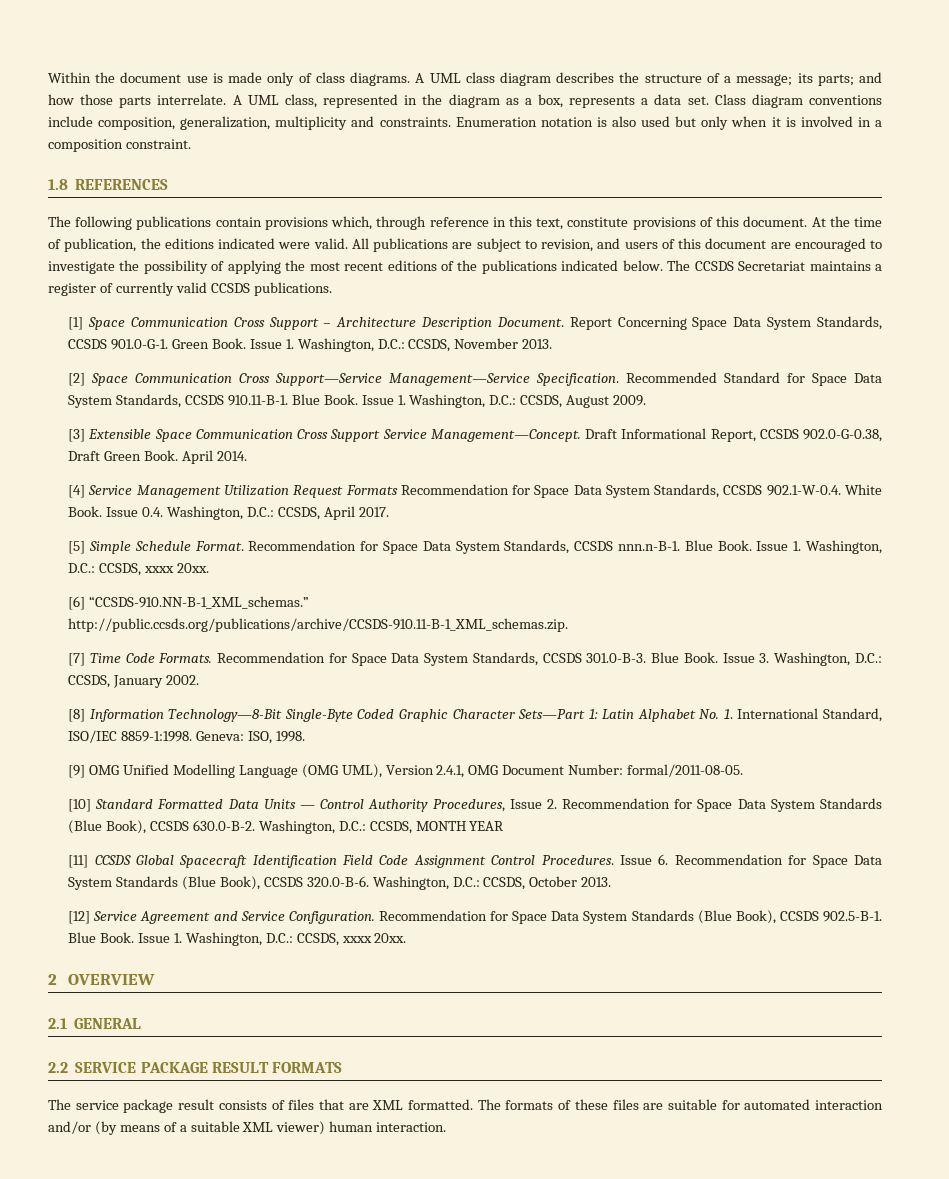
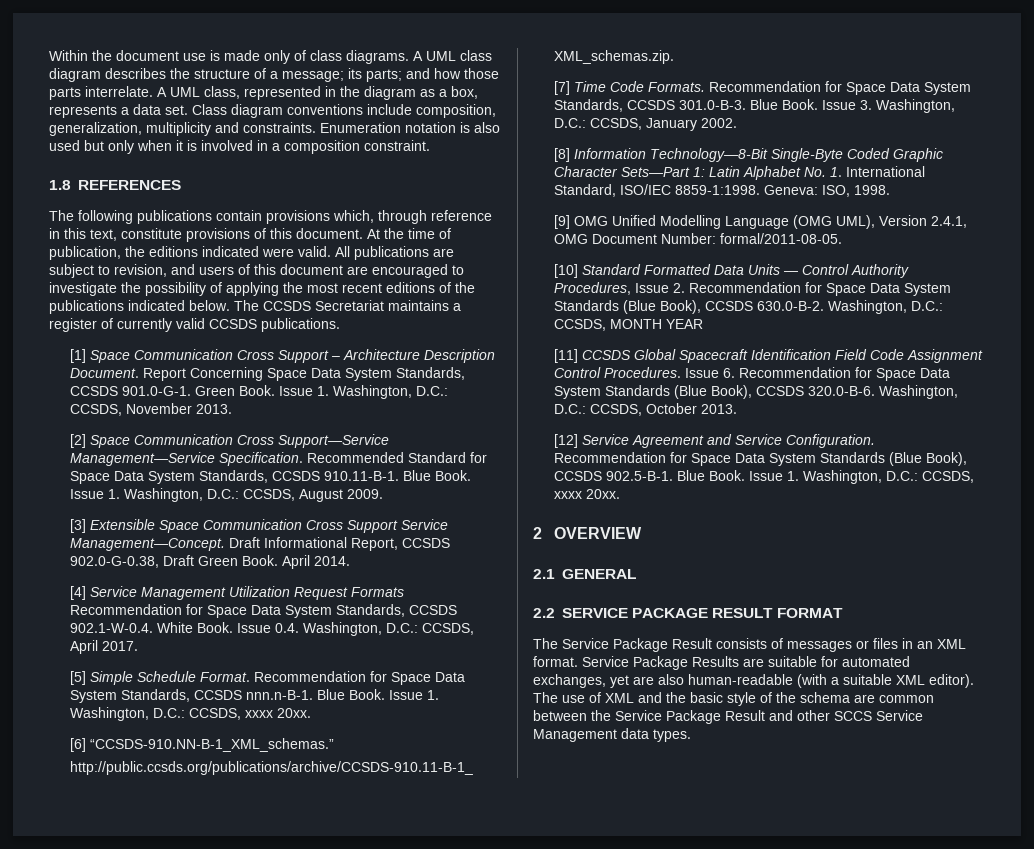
- 2.2 SERVICE PACKAGE RESULT FORMATS
- The service package result consists of files that are XML formatted. The formats of these files are suitable for automated interaction and/or (by means of a suitable XML viewer) human interaction.
+ 2.2 SERVICE PACKAGE RESULT FORMAT
+ The Service Package Result consists of messages or files in an XML format. Service Package Results are suitable for automated exchanges, yet are also human-readable (with a suitable XML editor). The use of XML and the basic style of the schema are common between the Service Package Result and other SCCS Service Management data types.

